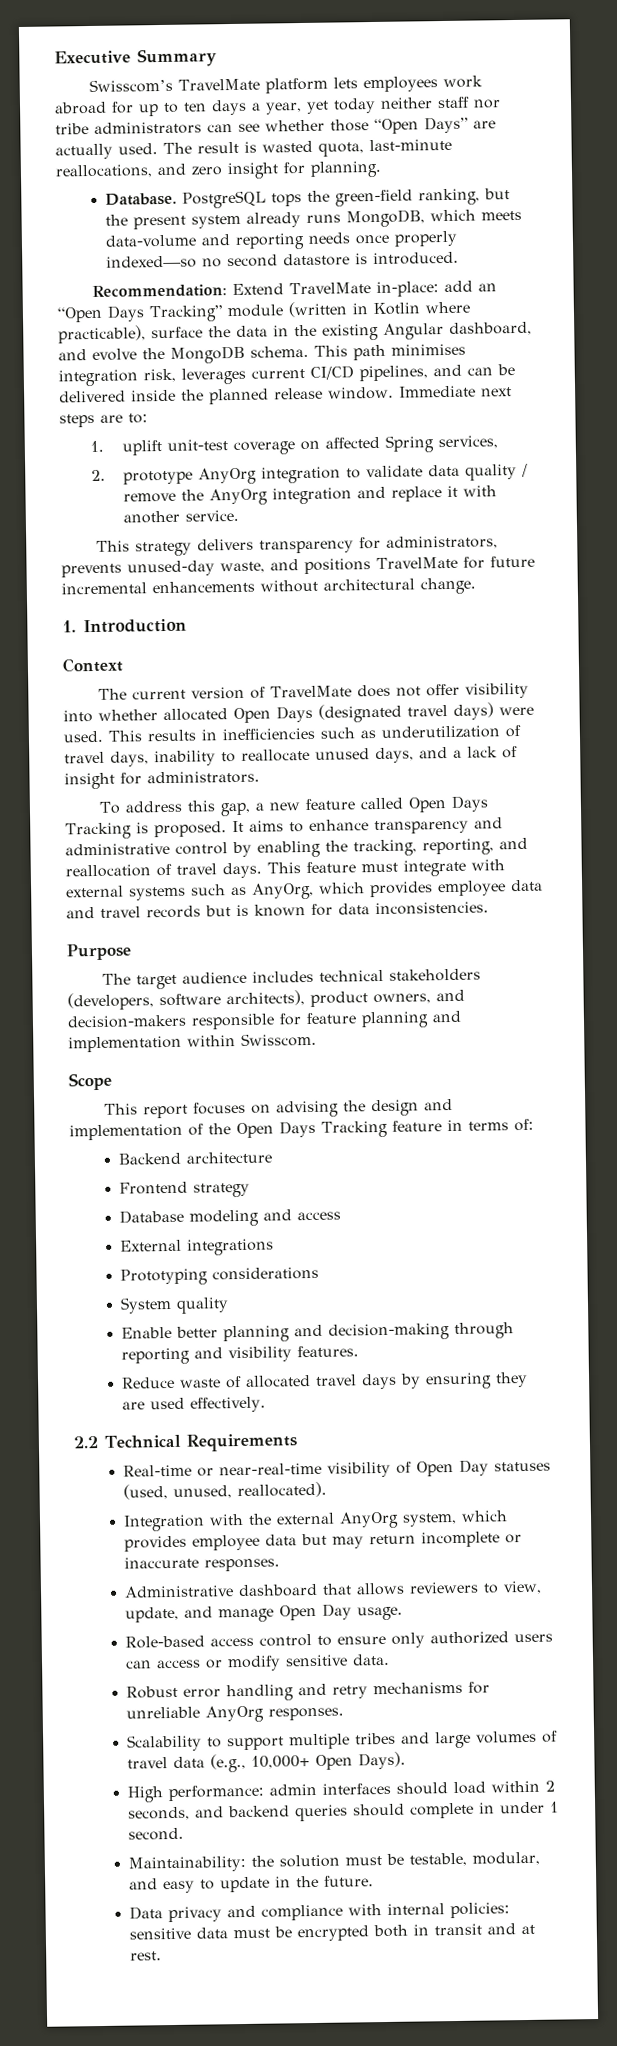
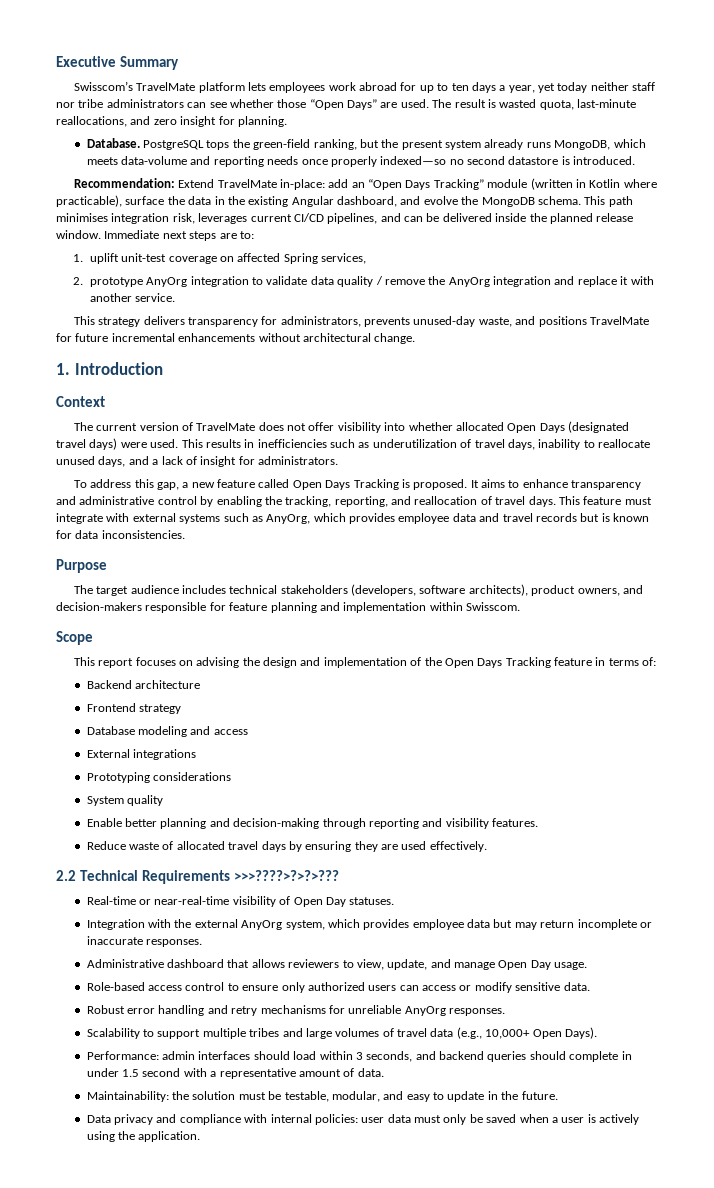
- Swisscom’s TravelMate platform lets employees work abroad for up to ten days a year, yet today neither staff nor tribe administrators can see whether those “Open Days” are actually used.
+ Swisscom’s TravelMate platform lets employees work abroad for up to ten days a year, yet today neither staff nor tribe administrators can see whether those “Open Days” are used.
- 2.2 Technical Requirements
+ 2.2 Technical Requirements >>>????>?>?>???
- Real-time or near-real-time visibility of Open Day statuses (used, unused, reallocated).
+ Real-time or near-real-time visibility of Open Day statuses.
- High performance: admin interfaces should load within 2 seconds, and backend queries should complete in under 1 second.
+ Performance: admin interfaces should load within 3 seconds, and backend queries should complete in under 1.5 second with a representative amount of data.
- Data privacy and compliance with internal policies: sensitive data must be encrypted both in transit and at rest.
+ Data privacy and compliance with internal policies: user data must only be saved when a user is actively using the application.

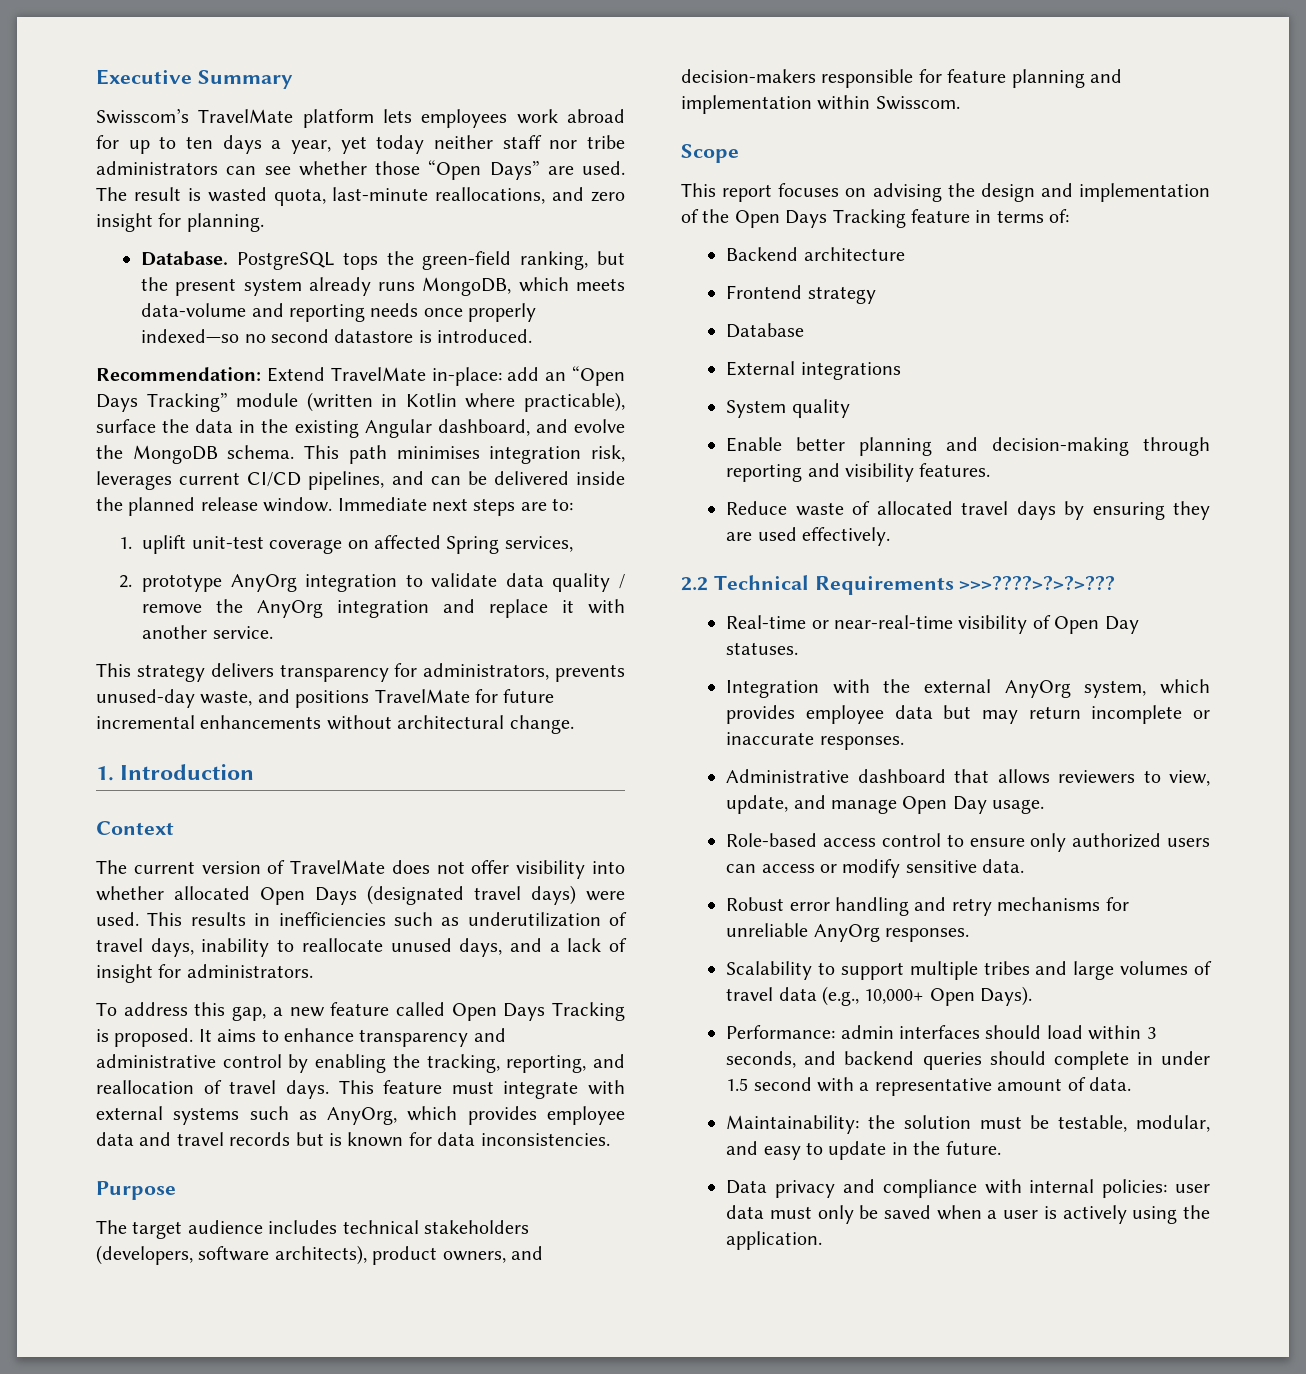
- Database modeling and access
+ Database
- Prototyping considerations

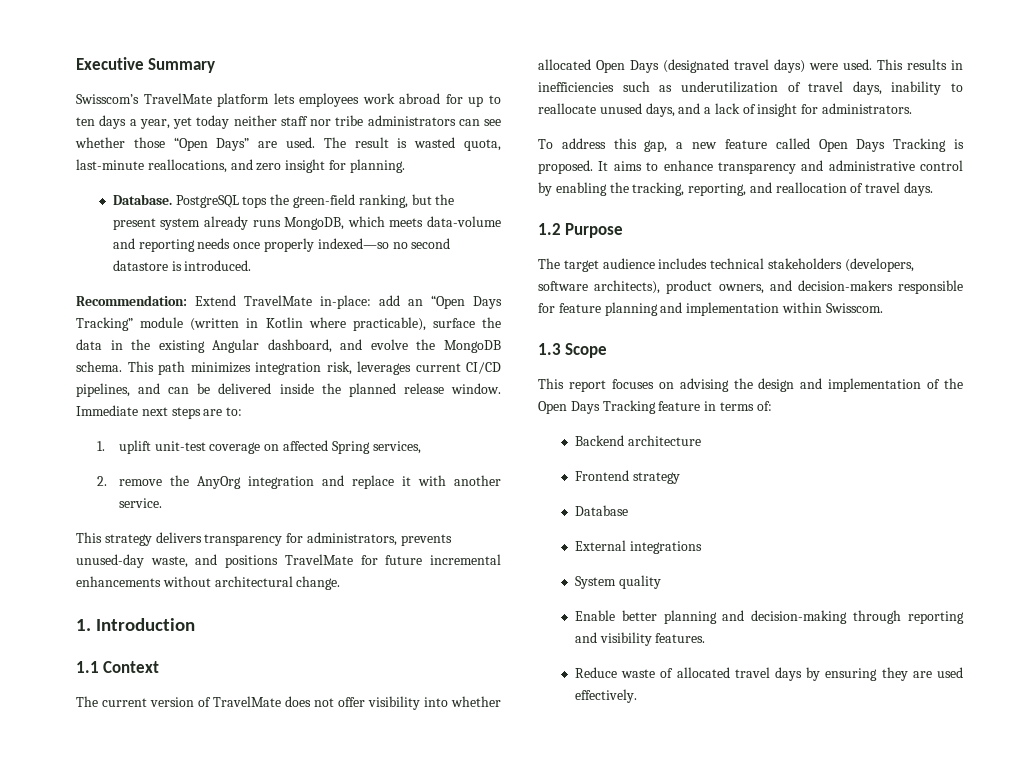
- This path minimises integration risk, leverages current CI/CD pipelines, and can be delivered inside the planned release window.
+ This path minimizes integration risk, leverages current CI/CD pipelines, and can be delivered inside the planned release window.
- 2. prototype AnyOrg integration to validate data quality / remove the AnyOrg integration and replace it with another service.
+ 2. remove the AnyOrg integration and replace it with another service.
- Context
+ 1.1 Context
- It aims to enhance transparency and administrative control by enabling the tracking, reporting, and reallocation of travel days. This feature must integrate with external systems such as AnyOrg, which provides employee data and travel records but is known for data inconsistencies.
- Purpose
+ It aims to enhance transparency and administrative control by enabling the tracking, reporting, and reallocation of travel days.
+ 1.2 Purpose
- Scope
+ 1.3 Scope
- 2.2 Technical Requirements >>>????>?>?>???
- Real-time or near-real-time visibility of Open Day statuses.
- Integration with the external AnyOrg system, which provides employee data but may return incomplete or inaccurate responses.
- Administrative dashboard that allows reviewers to view, update, and manage Open Day usage.
- Role-based access control to ensure only authorized users can access or modify sensitive data.
- Robust error handling and retry mechanisms for unreliable AnyOrg responses.
- Scalability to support multiple tribes and large volumes of travel data (e.g., 10,000+ Open Days).
- Performance: admin interfaces should load within 3 seconds, and backend queries should complete in under 1.5 second with a representative amount of data.
- Maintainability: the solution must be testable, modular, and easy to update in the future.
- Data privacy and compliance with internal policies: user data must only be saved when a user is actively using the application.

